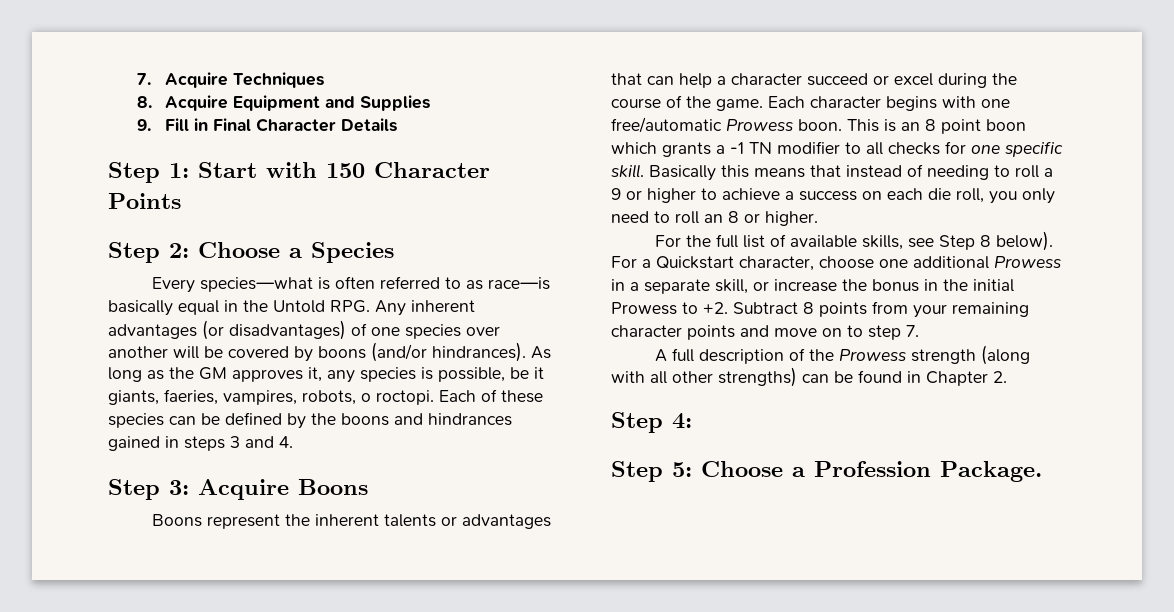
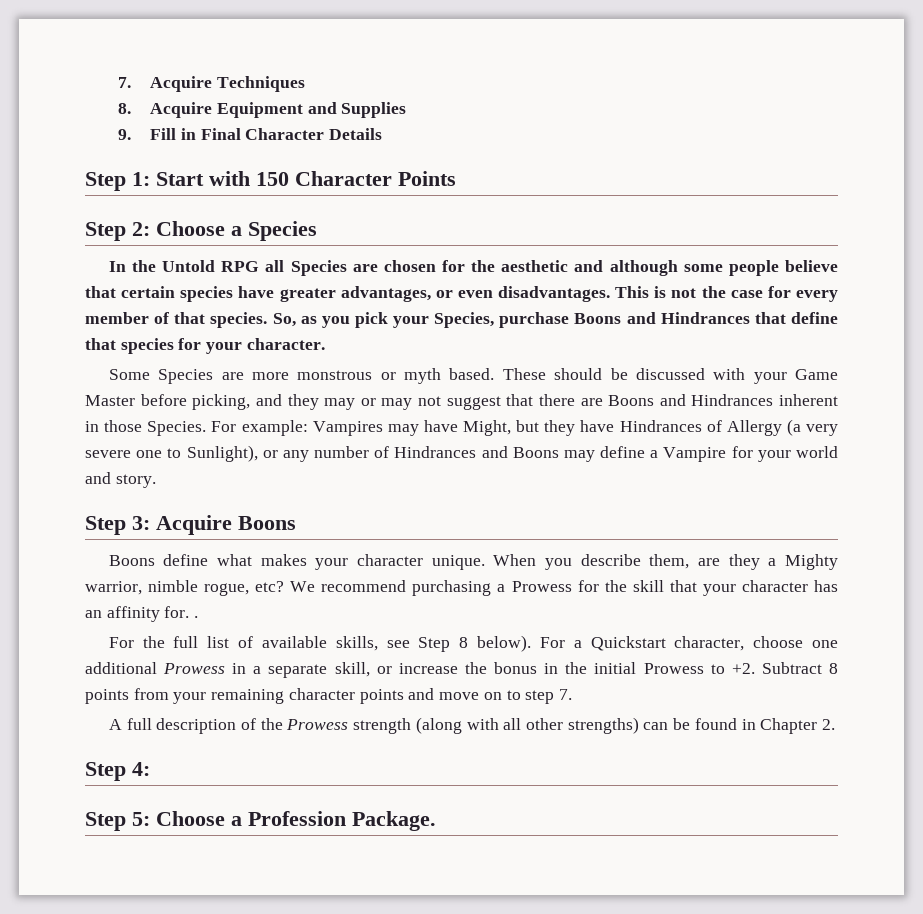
- Every species—what is often referred to as race—is basically equal in the Untold RPG. Any inherent advantages (or disadvantages) of one species over another will be covered by boons (and/or hindrances). As long as the GM approves it, any species is possible, be it giants, faeries, vampires, robots, o roctopi. Each of these species can be defined by the boons and hindrances gained in steps 3 and 4.
+ In the Untold RPG all Species are chosen for the aesthetic and although some people believe that certain species have greater advantages, or even disadvantages. This is not the case for every member of that species. So, as you pick your Species, purchase Boons and Hindrances that define that species for your character.
+ Some Species are more monstrous or myth based. These should be discussed with your Game Master before picking, and they may or may not suggest that there are Boons and Hindrances inherent in those Species. For example: Vampires may have Might, but they have Hindrances of Allergy (a very severe one to Sunlight), or any number of Hindrances and Boons may define a Vampire for your world and story.
- Boons represent the inherent talents or advantages that can help a character succeed or excel during the course of the game. Each character begins with one free/automatic Prowess boon. This is an 8 point boon which grants a -1 TN modifier to all checks for one specific skill. Basically this means that instead of needing to roll a 9 or higher to achieve a success on each die roll, you only need to roll an 8 or higher.
+ Boons define what makes your character unique. When you describe them, are they a Mighty warrior, nimble rogue, etc? We recommend purchasing a Prowess for the skill that your character has an affinity for. .

